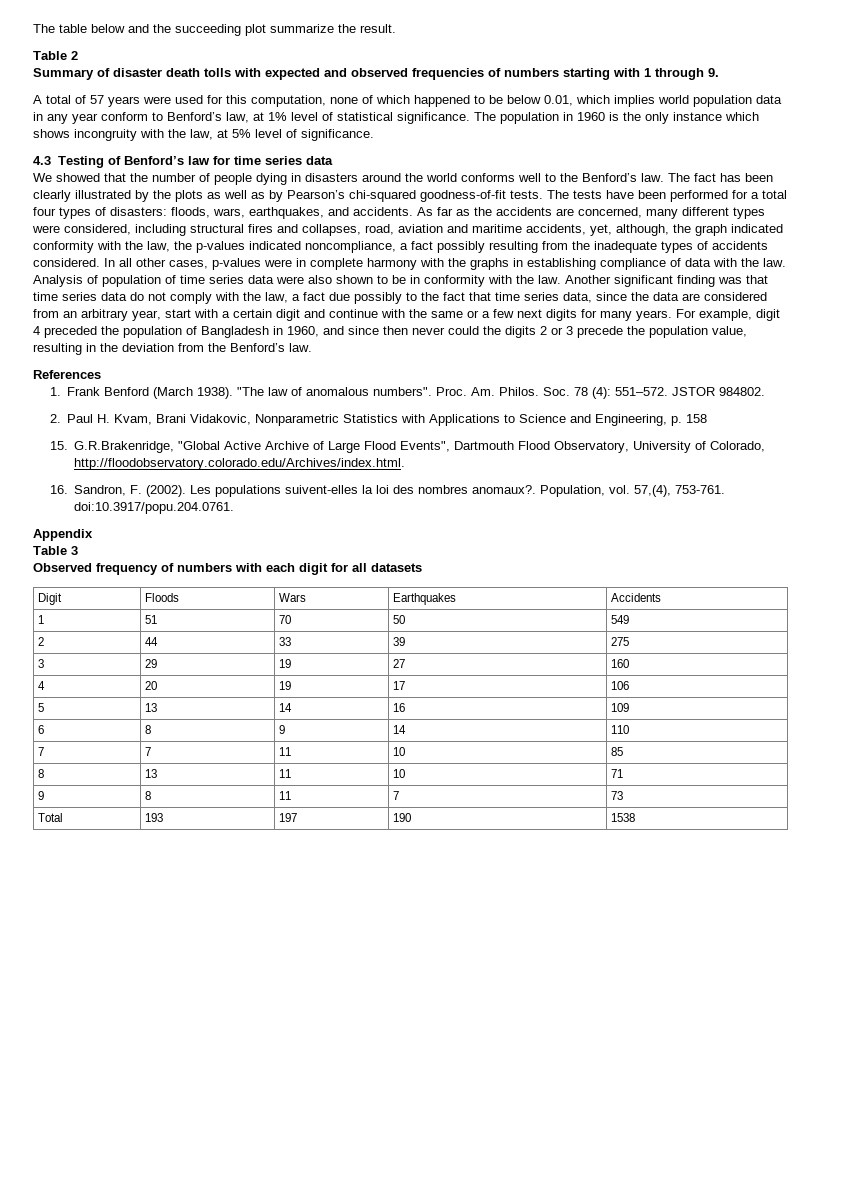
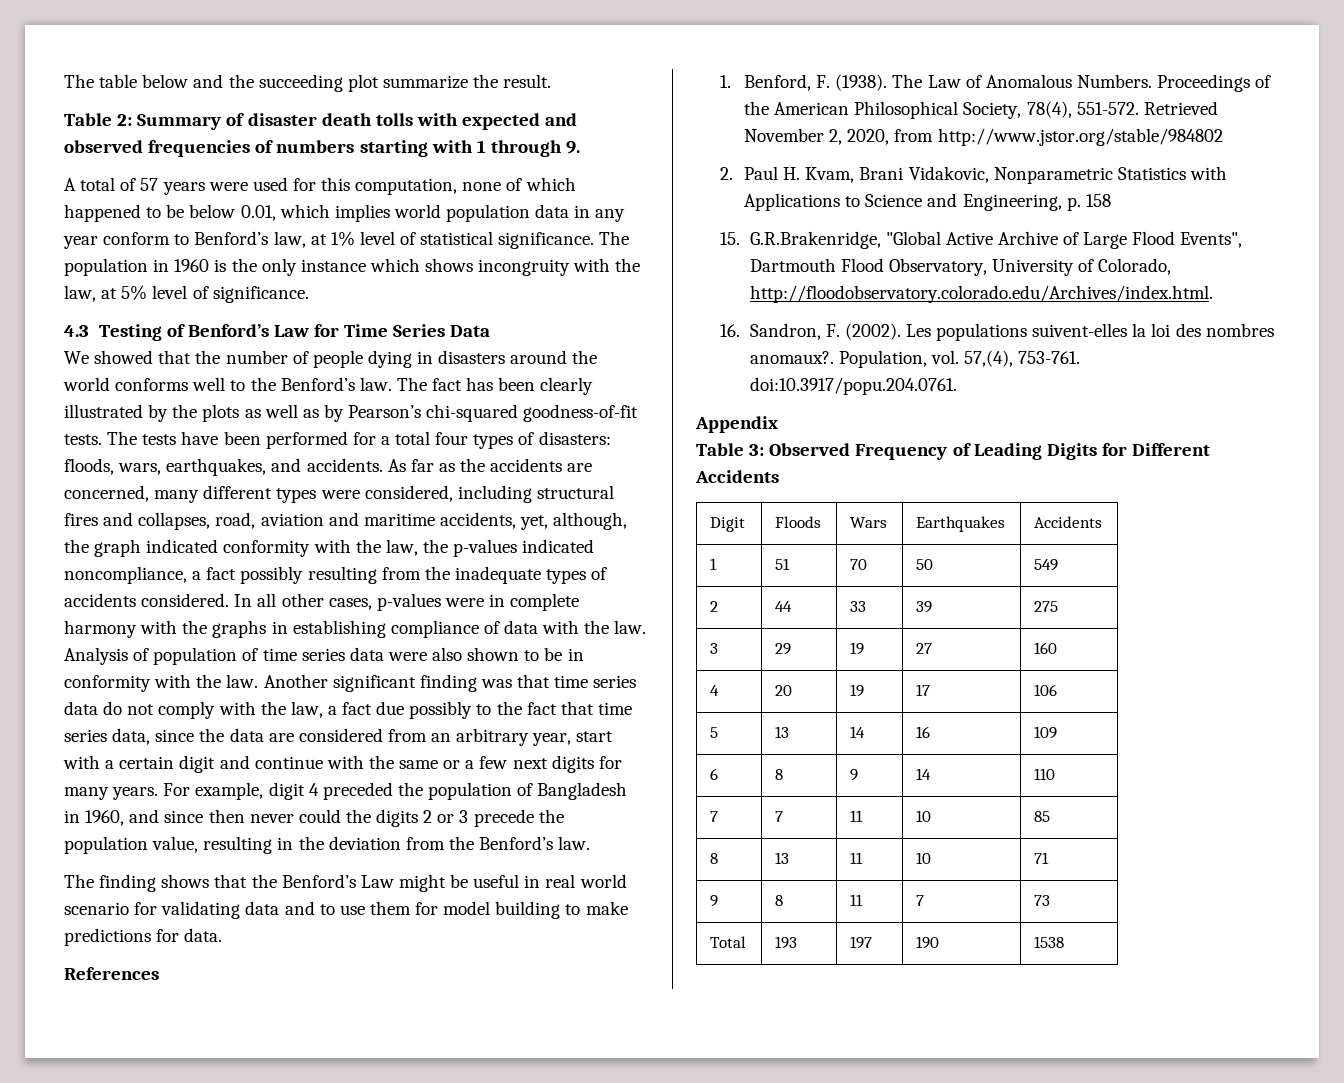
- Table 2
- Summary of disaster death tolls with expected and observed frequencies of numbers starting with 1 through 9.
+ Table 2: Summary of disaster death tolls with expected and observed frequencies of numbers starting with 1 through 9.
- 4.3 Testing of Benford’s law for time series data
+ 4.3 Testing of Benford’s Law for Time Series Data
+ The finding shows that the Benford’s Law might be useful in real world scenario for validating data and to use them for model building to make predictions for data.
  References
- 1. Frank Benford (March 1938). "The law of anomalous numbers". Proc. Am. Philos. Soc. 78 (4): 551–572. JSTOR 984802.
+ 1. Benford, F. (1938). The Law of Anomalous Numbers. Proceedings of the American Philosophical Society, 78(4), 551-572. Retrieved November 2, 2020, from http://www.jstor.org/stable/984802
- Table 3
- Observed frequency of numbers with each digit for all datasets
+ Table 3: Observed Frequency of Leading Digits for Different Accidents

